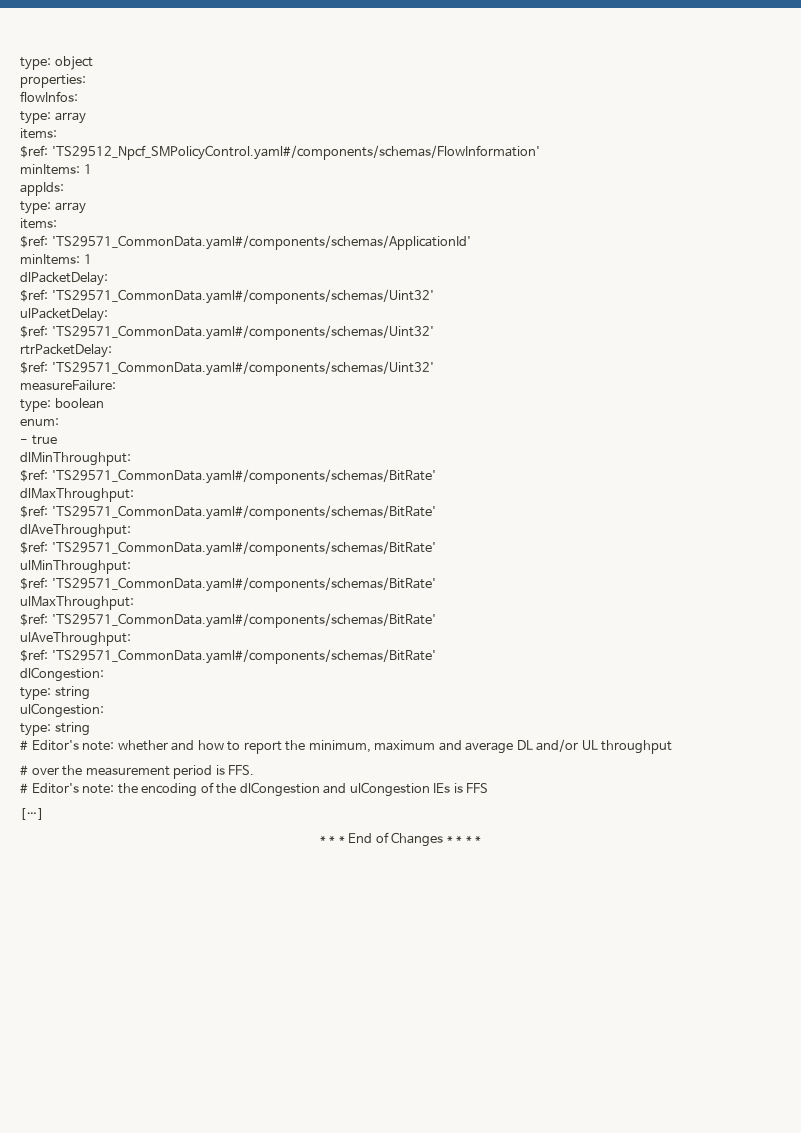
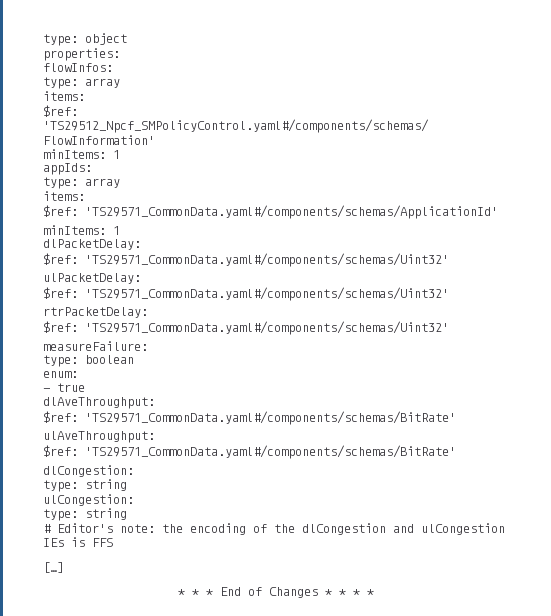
- dlMinThroughput:
- $ref: 'TS29571_CommonData.yaml#/components/schemas/BitRate'
- dlMaxThroughput:
- $ref: 'TS29571_CommonData.yaml#/components/schemas/BitRate'
  dlAveThroughput:
- $ref: 'TS29571_CommonData.yaml#/components/schemas/BitRate'
- ulMinThroughput:
- $ref: 'TS29571_CommonData.yaml#/components/schemas/BitRate'
- ulMaxThroughput:
- # Editor's note: whether and how to report the minimum, maximum and average DL and/or UL throughput
- # over the measurement period is FFS.

